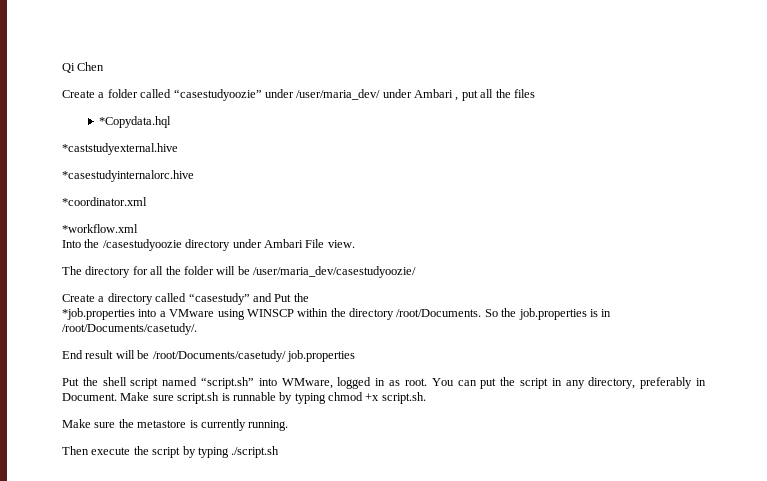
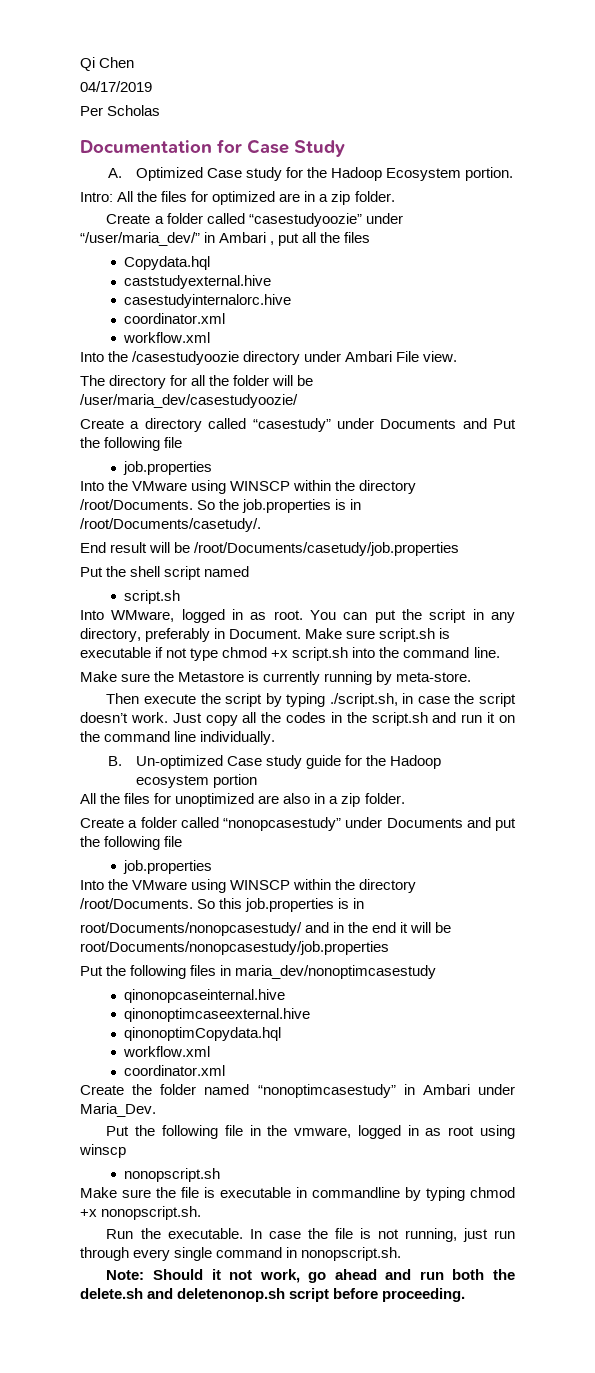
+ 04/17/2019
+ Per Scholas
+ Documentation for Case Study
+ A. Optimized Case study for the Hadoop Ecosystem portion.
+ Intro: All the files for optimized are in a zip folder.
- Create a folder called “casestudyoozie” under /user/maria_dev/ under Ambari , put all the files
+ Create a folder called “casestudyoozie” under “/user/maria_dev/” in Ambari , put all the files
- *Copydata.hql
- *caststudyexternal.hive
- *casestudyinternalorc.hive
- *coordinator.xml
- *workflow.xml
+ Copydata.hql
+ caststudyexternal.hive
+ casestudyinternalorc.hive
+ coordinator.xml
+ workflow.xml
- Create a directory called “casestudy” and Put the
- *job.properties into a VMware using WINSCP within the directory /root/Documents.
+ Create a directory called “casestudy” under Documents and Put the following file
+ job.properties
+ Into the VMware using WINSCP within the directory /root/Documents.
- End result will be /root/Documents/casetudy/ job.properties
+ End result will be /root/Documents/casetudy/job.properties
- Put the shell script named “script.sh” into WMware, logged in as root.
+ Put the shell script named
+ script.sh
+ Into WMware, logged in as root.
- Make sure script.sh is runnable by typing chmod +x script.sh.
- Make sure the metastore is currently running.
+ Make sure script.sh is executable if not type chmod +x script.sh into the command line.
+ Make sure the Metastore is currently running by meta-store.
- Then execute the script by typing ./script.sh
+ Then execute the script by typing ./script.sh, in case the script doesn’t work. Just copy all the codes in the script.sh and run it on the command line individually.
+ B. Un-optimized Case study guide for the Hadoop ecosystem portion
+ All the files for unoptimized are also in a zip folder.
+ Create a folder called “nonopcasestudy” under Documents and put the following file
+ job.properties
+ Into the VMware using WINSCP within the directory /root/Documents. So this job.properties is in
+ root/Documents/nonopcasestudy/ and in the end it will be root/Documents/nonopcasestudy/job.properties
+ Put the following files in maria_dev/nonoptimcasestudy
+ qinonopcaseinternal.hive
+ qinonoptimcaseexternal.hive
+ qinonoptimCopydata.hql
+ workflow.xml
+ coordinator.xml
+ Create the folder named “nonoptimcasestudy” in Ambari under Maria_Dev.
+ Put the following file in the vmware, logged in as root using winscp
+ nonopscript.sh
+ Make sure the file is executable in commandline by typing chmod +x nonopscript.sh.
+ Run the executable. In case the file is not running, just run through every single command in nonopscript.sh.
+ Note: Should it not work, go ahead and run both the delete.sh and deletenonop.sh script before proceeding.

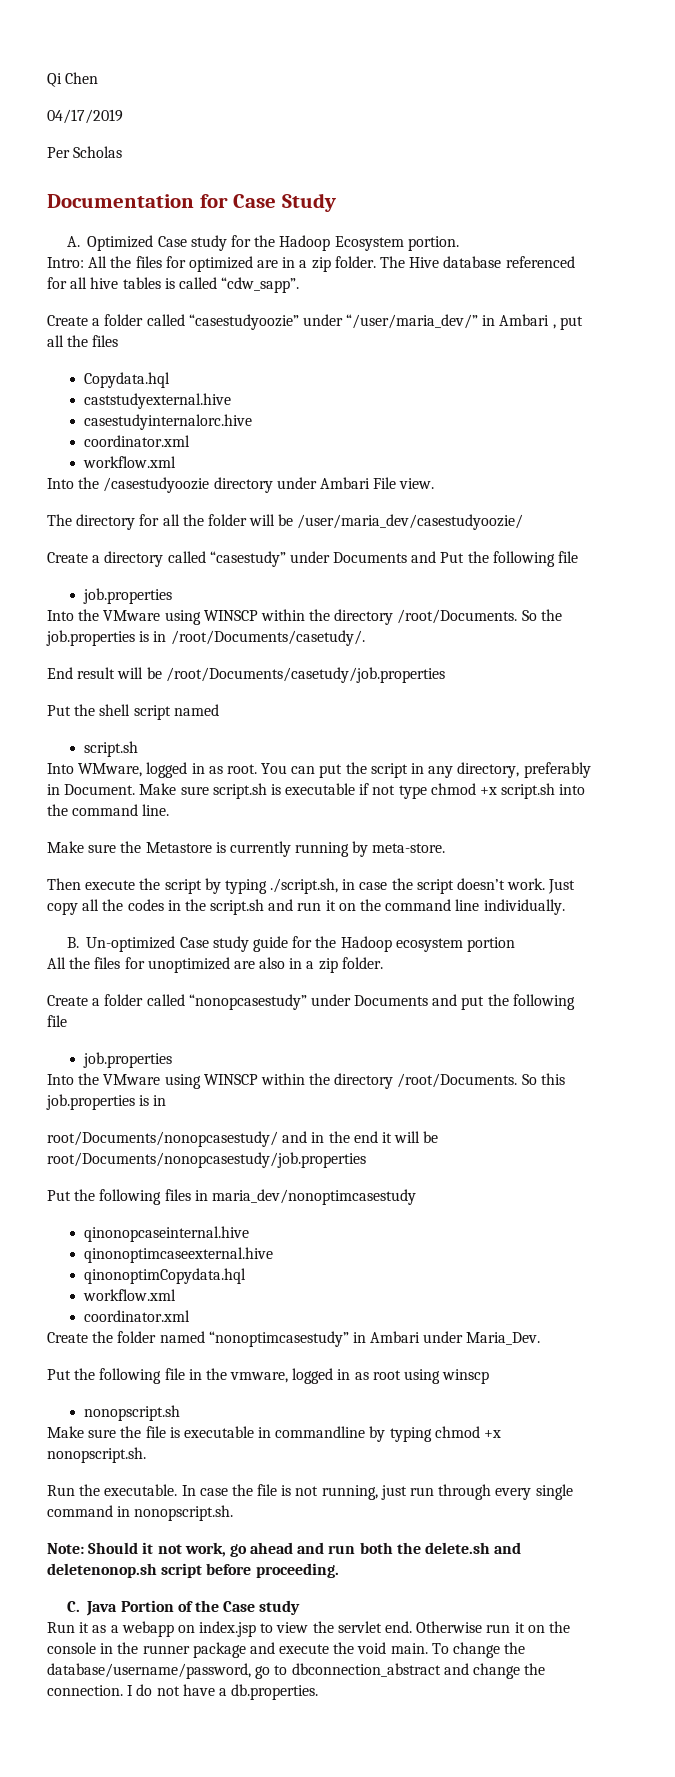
+ The Hive database referenced for all hive tables is called “cdw_sapp”.
+ C. Java Portion of the Case study
+ Run it as a webapp on index.jsp to view the servlet end. Otherwise run it on the console in the runner package and execute the void main. To change the database/username/password, go to dbconnection_abstract and change the connection. I do not have a db.properties.

